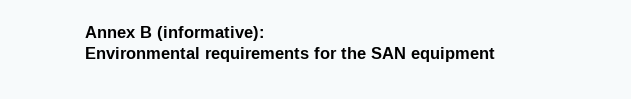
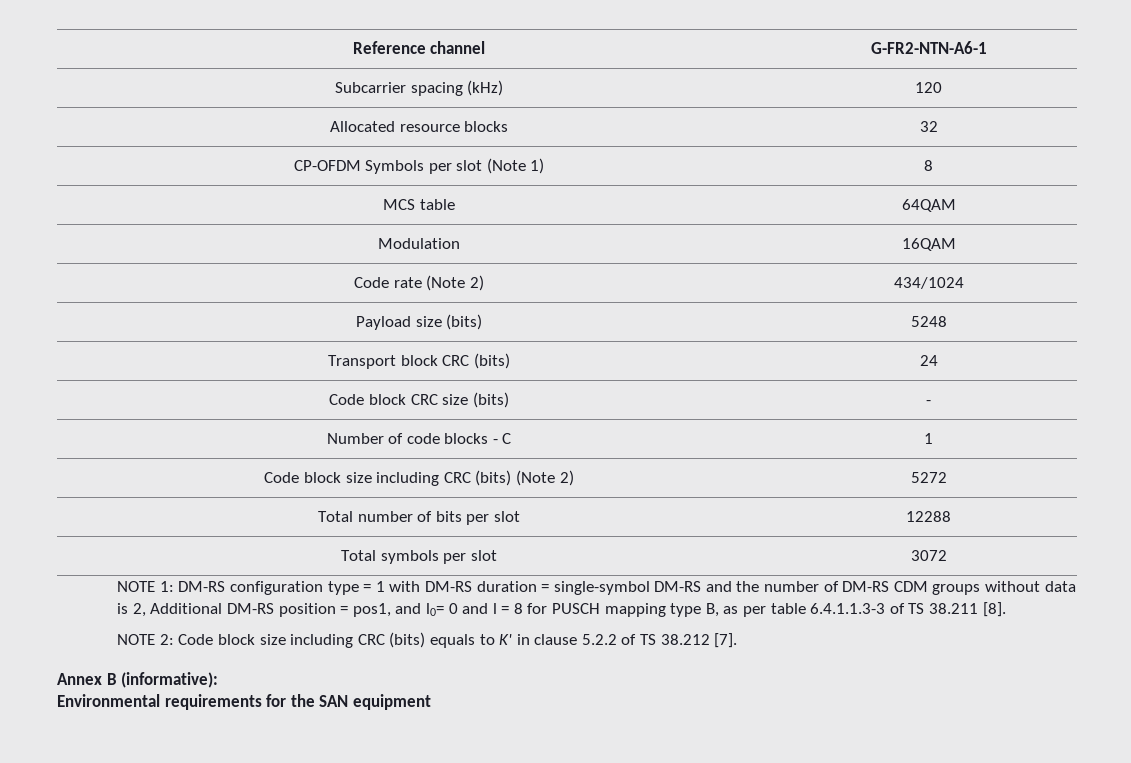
+ Reference channel | G-FR2-NTN-A6-1
+ Subcarrier spacing (kHz) | 120
+ Allocated resource blocks | 32
+ CP-OFDM Symbols per slot (Note 1) | 8
+ MCS table | 64QAM
+ Modulation | 16QAM
+ Code rate (Note 2) | 434/1024
+ Payload size (bits) | 5248
+ Transport block CRC (bits) | 24
+ Code block CRC size (bits) | -
+ Number of code blocks - C | 1
+ Code block size including CRC (bits) (Note 2) | 5272
+ Total number of bits per slot | 12288
+ Total symbols per slot | 3072
+ NOTE 1: DM-RS configuration type = 1 with DM-RS duration = single-symbol DM-RS and the number of DM-RS CDM groups without data is 2, Additional DM-RS position = pos1, and l0= 0 and l = 8 for PUSCH mapping type B, as per table 6.4.1.1.3-3 of TS 38.211 [8].
+ NOTE 2: Code block size including CRC (bits) equals to K' in clause 5.2.2 of TS 38.212 [7].

